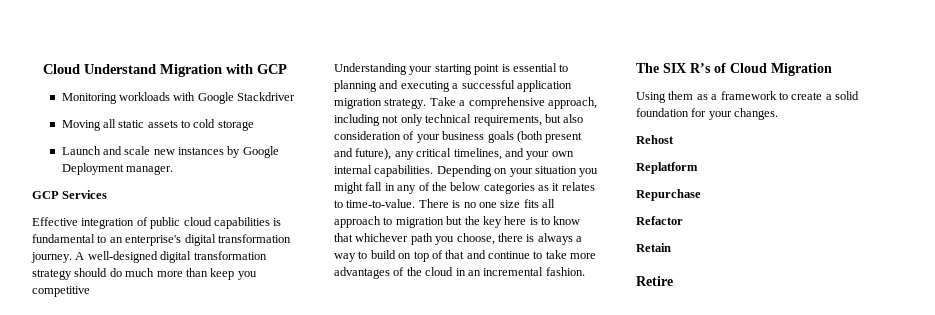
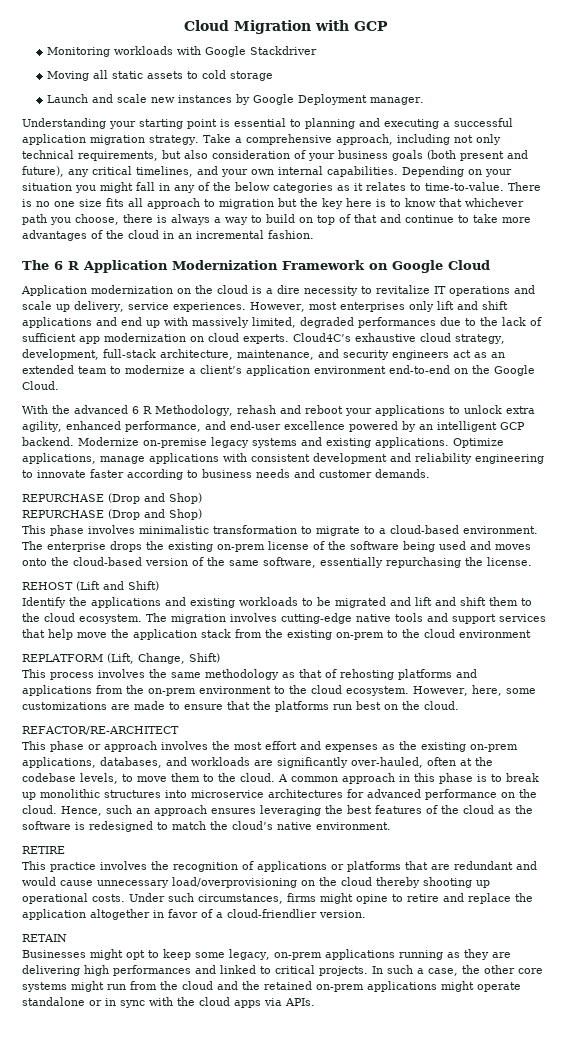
- Cloud Understand Migration with GCP
+ Cloud Migration with GCP
- GCP Services
- Effective integration of public cloud capabilities is fundamental to an enterprise's digital transformation journey. A well-designed digital transformation strategy should do much more than keep you competitive
- The SIX R’s of Cloud Migration
- Using them as a framework to create a solid foundation for your changes.
- Rehost
- Replatform
- Repurchase
- Refactor
- Retain
- Retire
+ The 6 R Application Modernization Framework on Google Cloud
+ Application modernization on the cloud is a dire necessity to revitalize IT operations and scale up delivery, service experiences. However, most enterprises only lift and shift applications and end up with massively limited, degraded performances due to the lack of sufficient app modernization on cloud experts. Cloud4C’s exhaustive cloud strategy, development, full-stack architecture, maintenance, and security engineers act as an extended team to modernize a client’s application environment end-to-end on the Google Cloud.
+ With the advanced 6 R Methodology, rehash and reboot your applications to unlock extra agility, enhanced performance, and end-user excellence powered by an intelligent GCP backend. Modernize on-premise legacy systems and existing applications. Optimize applications, manage applications with consistent development and reliability engineering to innovate faster according to business needs and customer demands.
+ REPURCHASE (Drop and Shop)
+ REPURCHASE (Drop and Shop)
+ This phase involves minimalistic transformation to migrate to a cloud-based environment. The enterprise drops the existing on-prem license of the software being used and moves onto the cloud-based version of the same software, essentially repurchasing the license.
+ REHOST (Lift and Shift)
+ Identify the applications and existing workloads to be migrated and lift and shift them to the cloud ecosystem. The migration involves cutting-edge native tools and support services that help move the application stack from the existing on-prem to the cloud environment
+ REPLATFORM (Lift, Change, Shift)
+ This process involves the same methodology as that of rehosting platforms and applications from the on-prem environment to the cloud ecosystem. However, here, some customizations are made to ensure that the platforms run best on the cloud.
+ REFACTOR/RE-ARCHITECT
+ This phase or approach involves the most effort and expenses as the existing on-prem applications, databases, and workloads are significantly over-hauled, often at the codebase levels, to move them to the cloud. A common approach in this phase is to break up monolithic structures into microservice architectures for advanced performance on the cloud. Hence, such an approach ensures leveraging the best features of the cloud as the software is redesigned to match the cloud’s native environment.
+ RETIRE
+ This practice involves the recognition of applications or platforms that are redundant and would cause unnecessary load/overprovisioning on the cloud thereby shooting up operational costs. Under such circumstances, firms might opine to retire and replace the application altogether in favor of a cloud-friendlier version.
+ RETAIN
+ Businesses might opt to keep some legacy, on-prem applications running as they are delivering high performances and linked to critical projects. In such a case, the other core systems might run from the cloud and the retained on-prem applications might operate standalone or in sync with the cloud apps via APIs.

